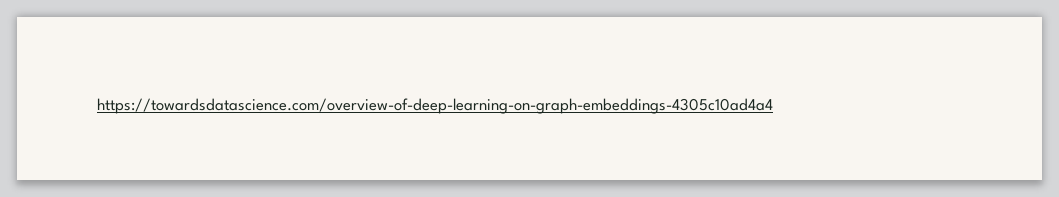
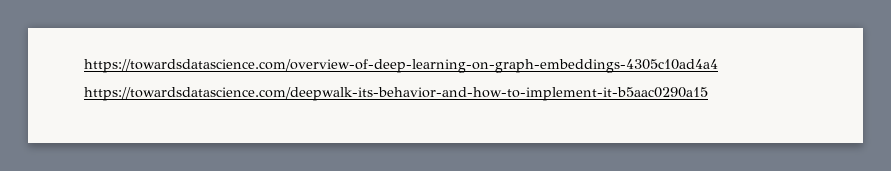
+ https://towardsdatascience.com/deepwalk-its-behavior-and-how-to-implement-it-b5aac0290a15

